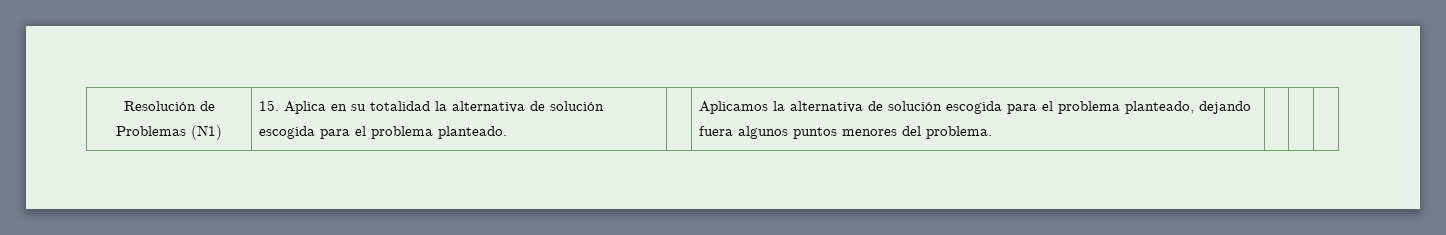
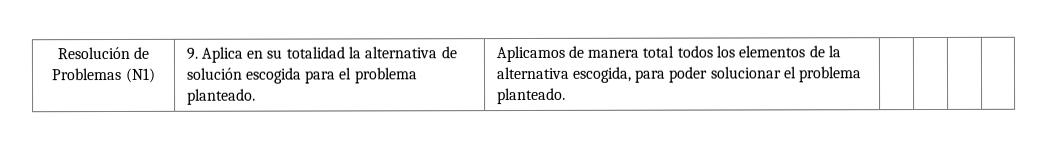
- Resolución de Problemas (N1) | 15. Aplica en su totalidad la alternativa de solución escogida para el problema planteado. | | Aplicamos la alternativa de solución escogida para el problema planteado, dejando fuera algunos puntos menores del problema. | | |
+ Resolución de Problemas (N1) | 9. Aplica en su totalidad la alternativa de solución escogida para el problema planteado. | Aplicamos de manera total todos los elementos de la alternativa escogida, para poder solucionar el problema planteado. | | | |

